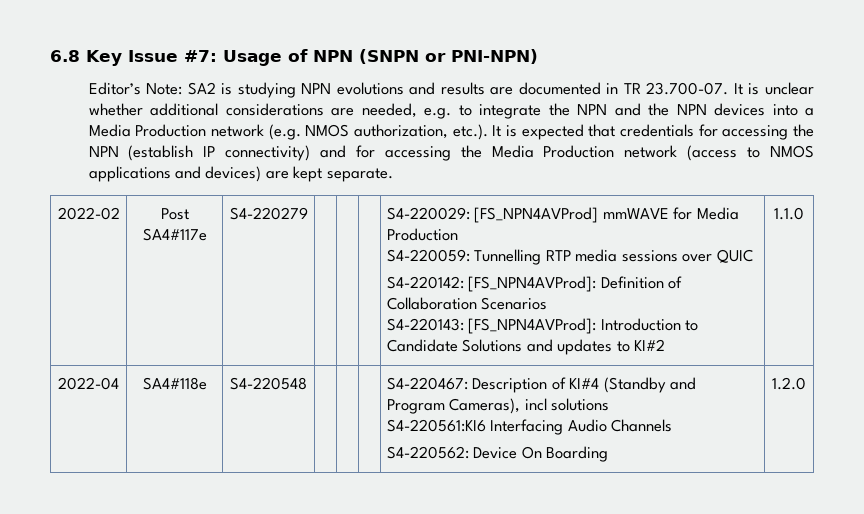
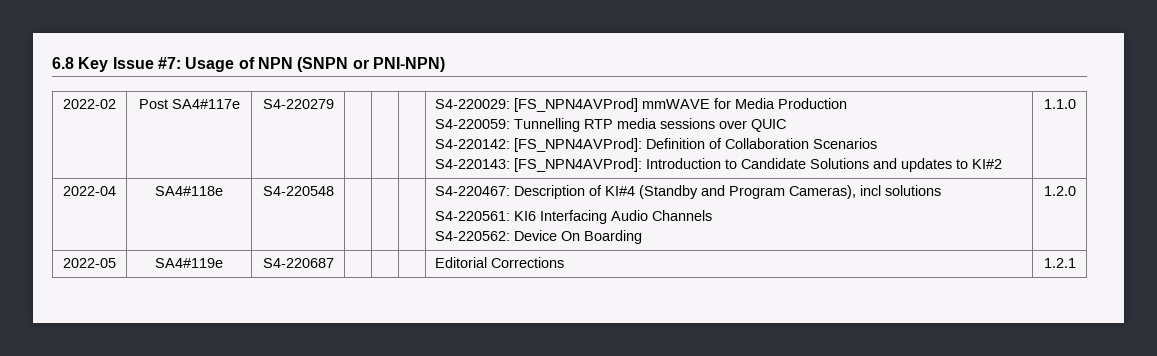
- Editor’s Note: SA2 is studying NPN evolutions and results are documented in TR 23.700-07. It is unclear whether additional considerations are needed, e.g. to integrate the NPN and the NPN devices into a Media Production network (e.g. NMOS authorization, etc.). It is expected that credentials for accessing the NPN (establish IP connectivity) and for accessing the Media Production network (access to NMOS applications and devices) are kept separate.
  2022-04 | SA4#118e | S4-220548 | | | | S4-220467: Description of KI#4 (Standby and Program Cameras), incl solutions
- S4-220561:KI6 Interfacing Audio Channels
+ S4-220561: KI6 Interfacing Audio Channels
+ 2022-05 | SA4#119e | S4-220687 | | | | Editorial Corrections | 1.2.1

